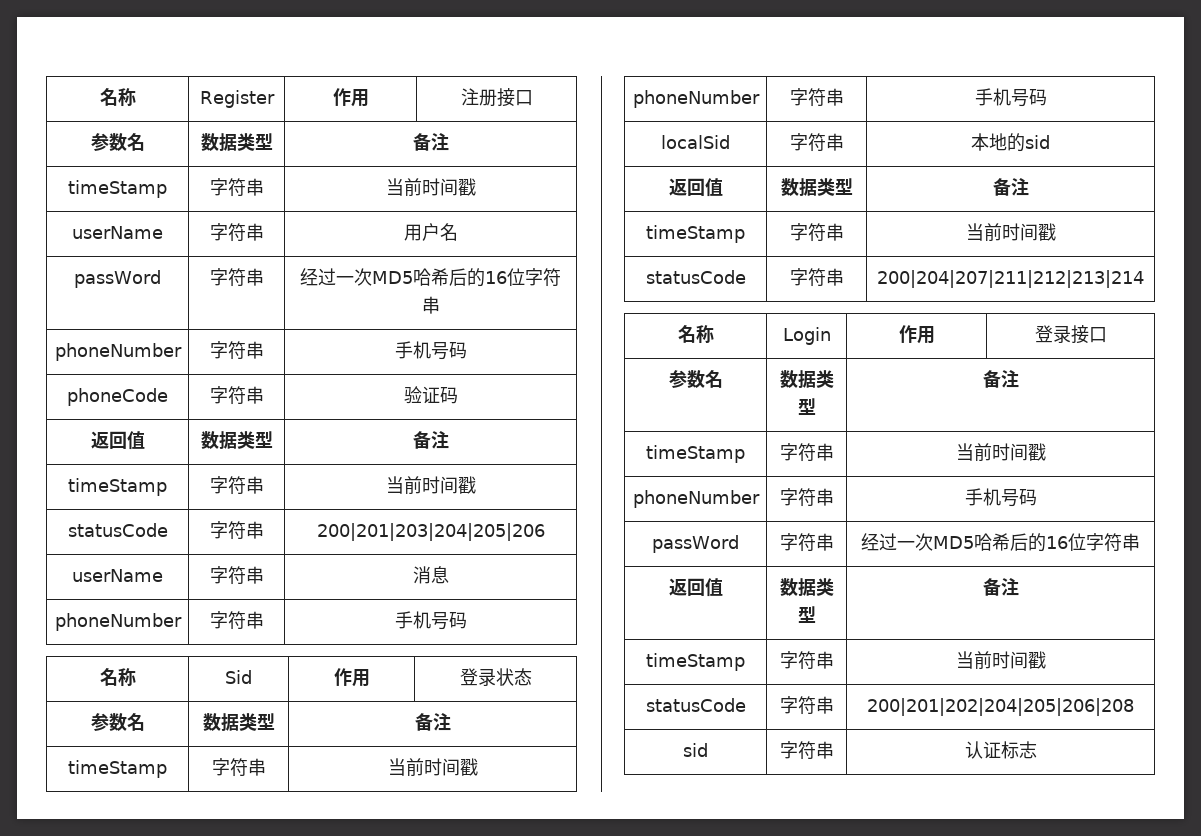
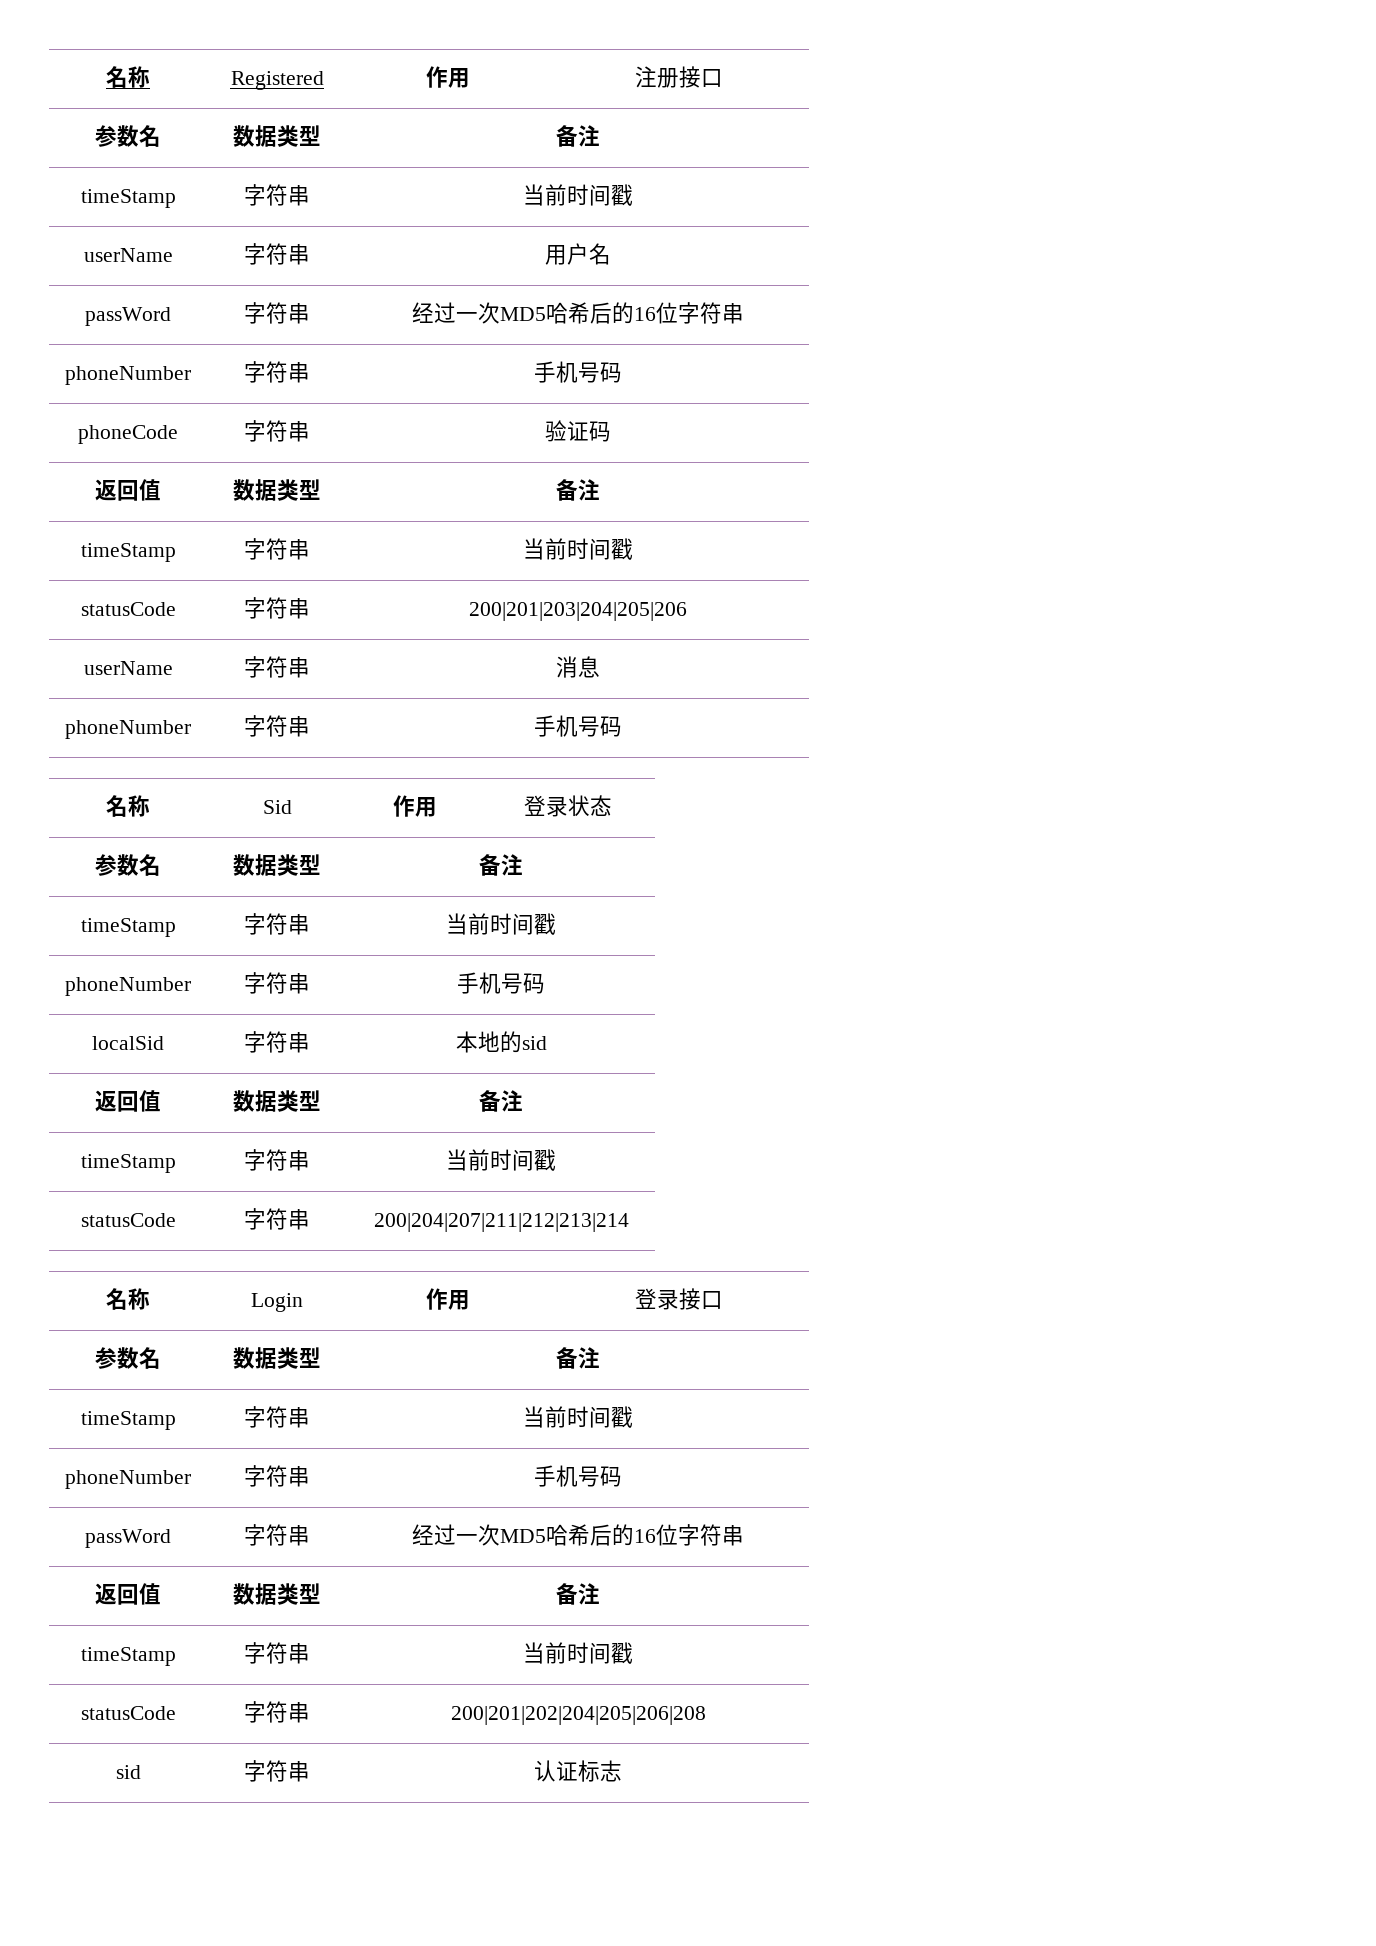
- 名称 | Register | 作用 | 注册接口
+ 名称 | Registered | 作用 | 注册接口

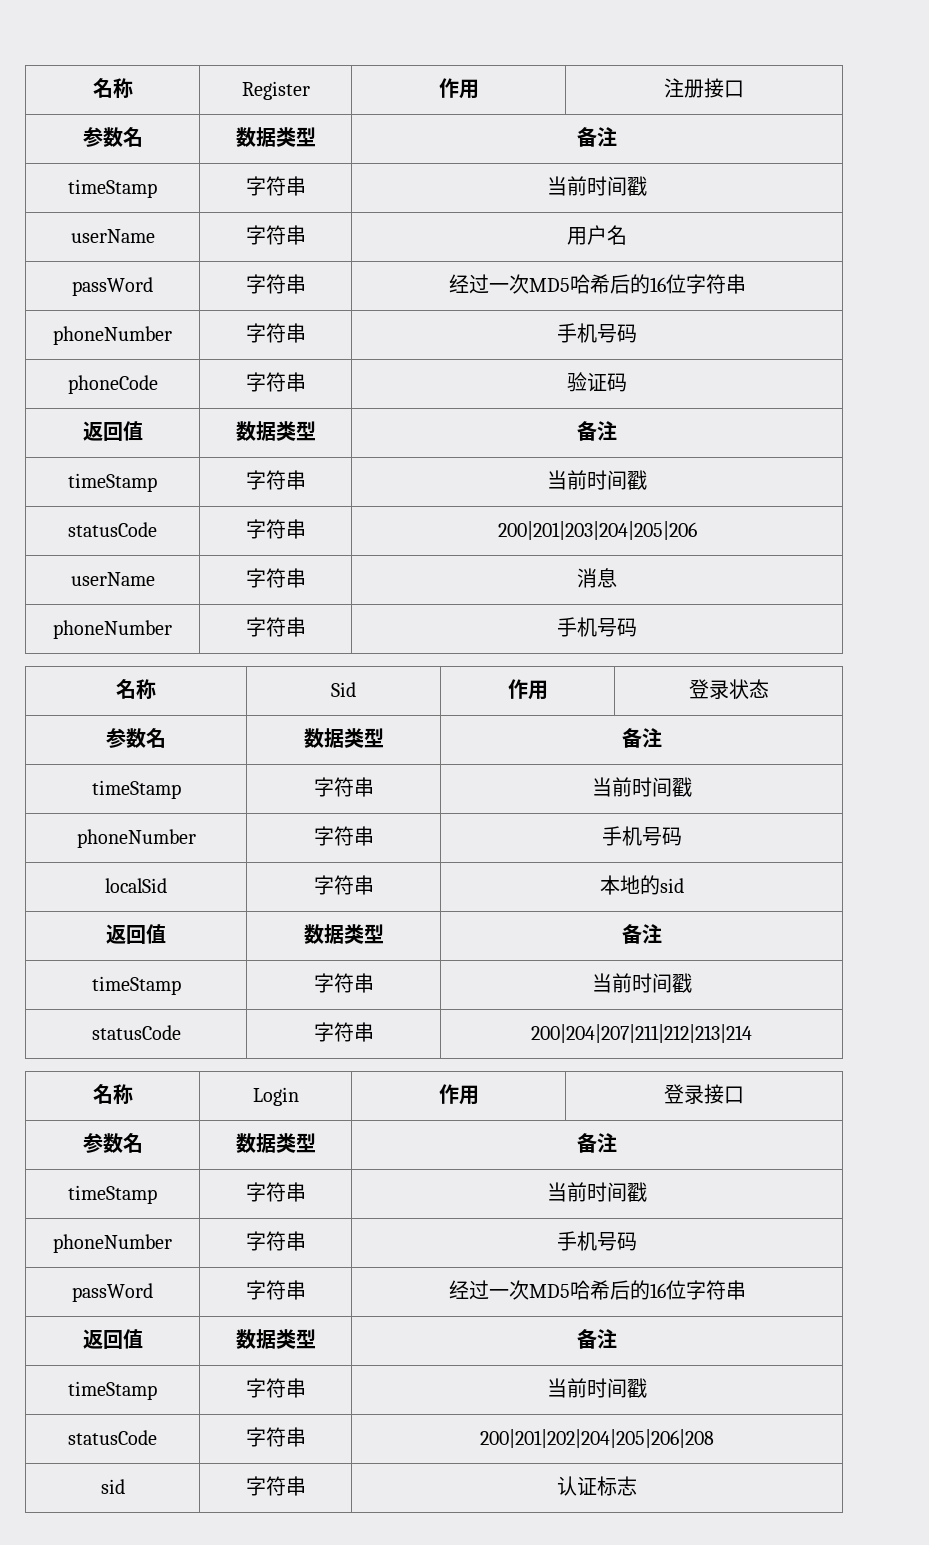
- 名称 | Registered | 作用 | 注册接口
+ 名称 | Register | 作用 | 注册接口

